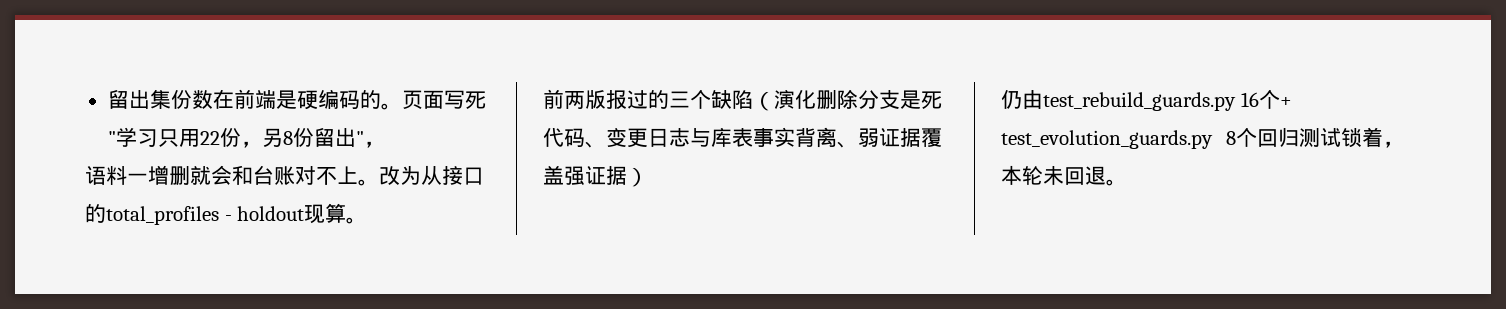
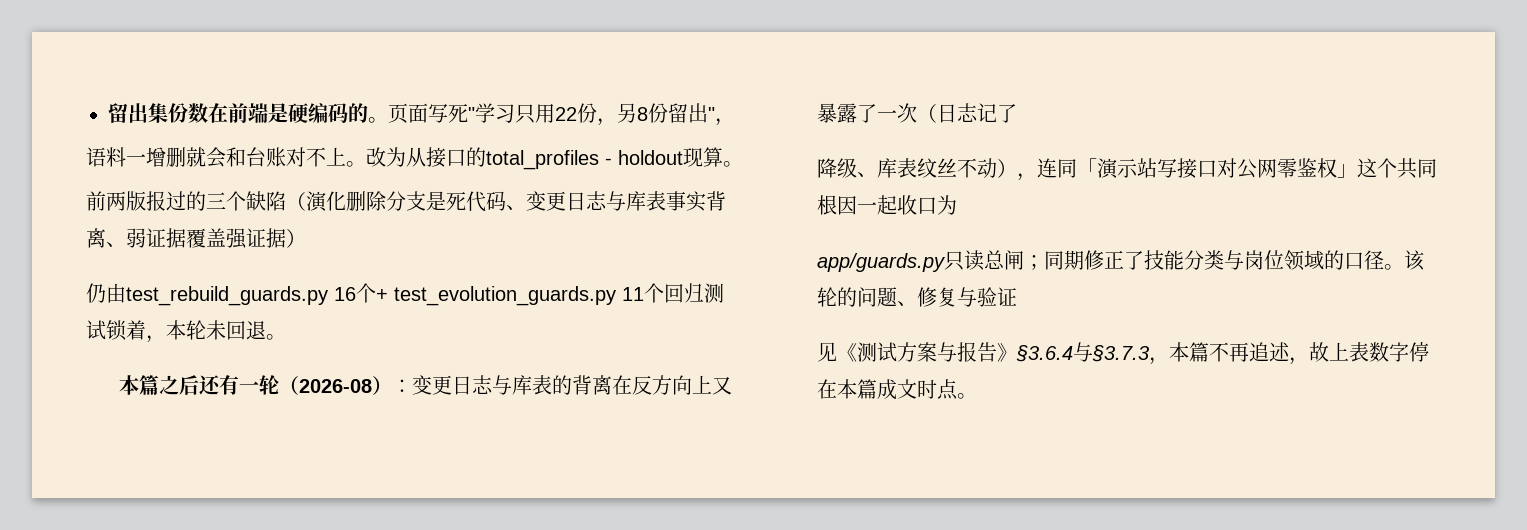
- 仍由test_rebuild_guards.py 16个+ test_evolution_guards.py 8个回归测试锁着，本轮未回退。
+ 仍由test_rebuild_guards.py 16个+ test_evolution_guards.py 11个回归测试锁着，本轮未回退。
+ 本篇之后还有一轮（2026-08）：变更日志与库表的背离在反方向上又暴露了一次（日志记了
+ 降级、库表纹丝不动），连同「演示站写接口对公网零鉴权」这个共同根因一起收口为
+ app/guards.py只读总闸；同期修正了技能分类与岗位领域的口径。该轮的问题、修复与验证
+ 见《测试方案与报告》§3.6.4与§3.7.3，本篇不再追述，故上表数字停在本篇成文时点。

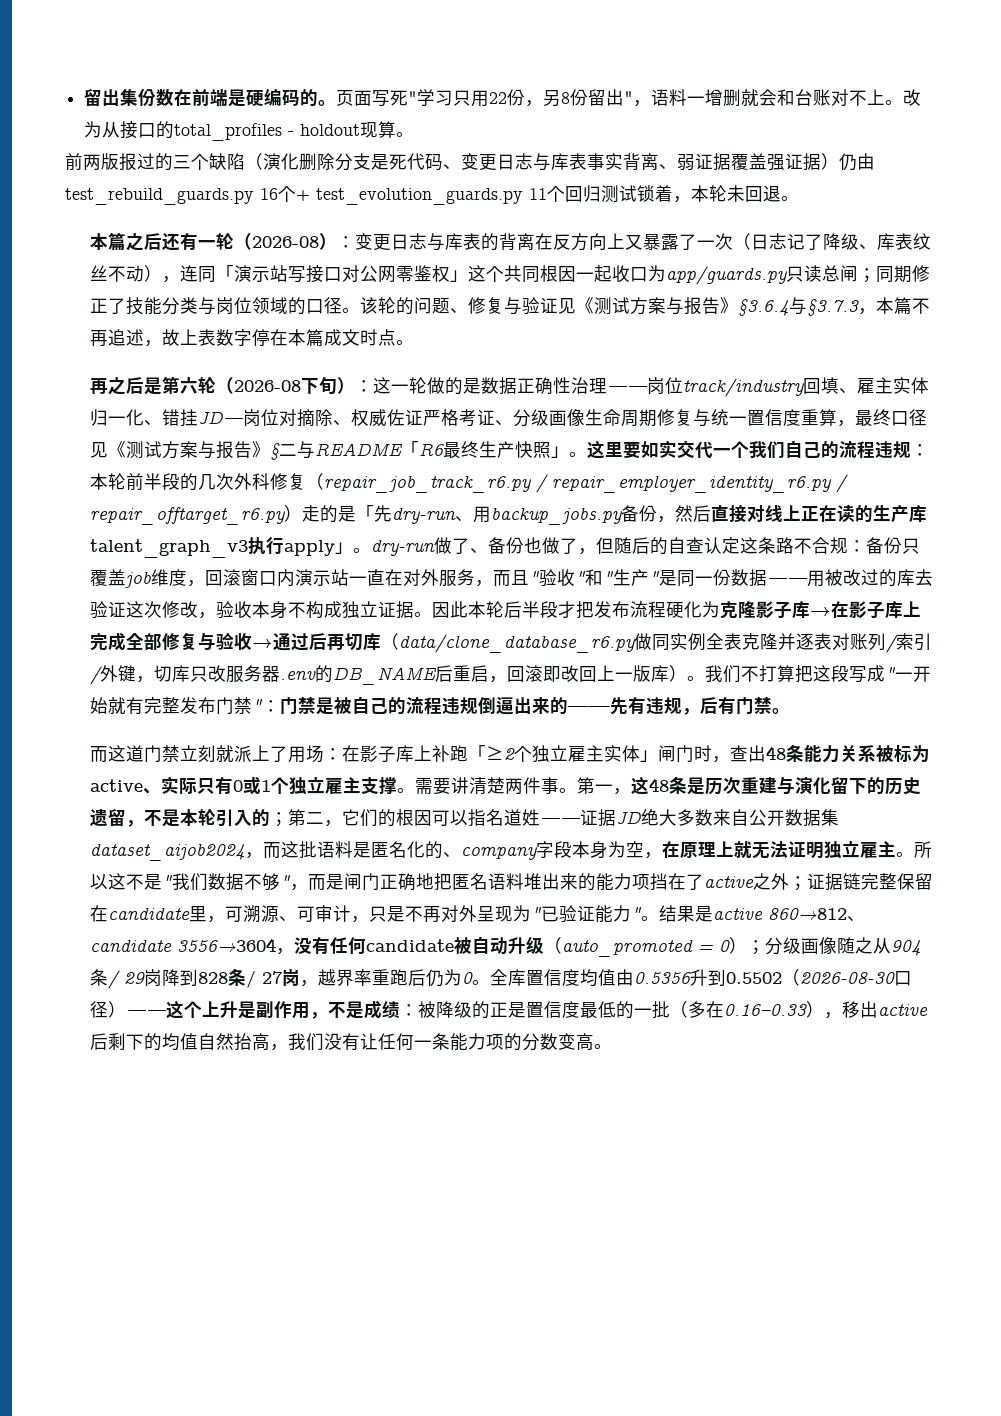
- 页面写死"学习只用22份，另8份留出"，
- 语料一增删就会和台账对不上。
+ 页面写死"学习只用22份，另8份留出"，语料一增删就会和台账对不上。
- 前两版报过的三个缺陷（演化删除分支是死代码、变更日志与库表事实背离、弱证据覆盖强证据）
- 仍由test_rebuild_guards.py 16个+ test_evolution_guards.py 11个回归测试锁着，本轮未回退。
+ 前两版报过的三个缺陷（演化删除分支是死代码、变更日志与库表事实背离、弱证据覆盖强证据）仍由test_rebuild_guards.py 16个+ test_evolution_guards.py 11个回归测试锁着，本轮未回退。
- 本篇之后还有一轮（2026-08）：变更日志与库表的背离在反方向上又暴露了一次（日志记了
- 降级、库表纹丝不动），连同「演示站写接口对公网零鉴权」这个共同根因一起收口为
- app/guards.py只读总闸；同期修正了技能分类与岗位领域的口径。
+ 本篇之后还有一轮（2026-08）：变更日志与库表的背离在反方向上又暴露了一次（日志记了降级、库表纹丝不动），连同「演示站写接口对公网零鉴权」这个共同根因一起收口为app/guards.py只读总闸；同期修正了技能分类与岗位领域的口径。
- 该轮的问题、修复与验证
- 见《测试方案与报告》§3.6.4与§3.7.3，本篇不再追述，故上表数字停在本篇成文时点。
+ 该轮的问题、修复与验证见《测试方案与报告》§3.6.4与§3.7.3，本篇不再追述，故上表数字停在本篇成文时点。
+ 再之后是第六轮（2026-08下旬）：这一轮做的是数据正确性治理——岗位track/industry回填、雇主实体归一化、错挂JD—岗位对摘除、权威佐证严格考证、分级画像生命周期修复与统一置信度重算，最终口径见《测试方案与报告》§二与README「R6最终生产快照」。这里要如实交代一个我们自己的流程违规：本轮前半段的几次外科修复（repair_job_track_r6.py / repair_employer_identity_r6.py / repair_offtarget_r6.py）走的是「先dry-run、用backup_jobs.py备份，然后直接对线上正在读的生产库talent_graph_v3执行apply」。dry-run做了、备份也做了，但随后的自查认定这条路不合规：备份只覆盖job维度，回滚窗口内演示站一直在对外服务，而且"验收"和"生产"是同一份数据——用被改过的库去验证这次修改，验收本身不构成独立证据。因此本轮后半段才把发布流程硬化为克隆影子库→在影子库上完成全部修复与验收→通过后再切库（data/clone_database_r6.py做同实例全表克隆并逐表对账列/索引/外键，切库只改服务器.env的DB_NAME后重启，回滚即改回上一版库）。我们不打算把这段写成"一开始就有完整发布门禁"：门禁是被自己的流程违规倒逼出来的——先有违规，后有门禁。
+ 而这道门禁立刻就派上了用场：在影子库上补跑「≥2个独立雇主实体」闸门时，查出48条能力关系被标为active、实际只有0或1个独立雇主支撑。需要讲清楚两件事。第一，这48条是历次重建与演化留下的历史遗留，不是本轮引入的；第二，它们的根因可以指名道姓——证据JD绝大多数来自公开数据集dataset_aijob2024，而这批语料是匿名化的、company字段本身为空，在原理上就无法证明独立雇主。所以这不是"我们数据不够"，而是闸门正确地把匿名语料堆出来的能力项挡在了active之外；证据链完整保留在candidate里，可溯源、可审计，只是不再对外呈现为"已验证能力"。结果是active 860→812、candidate 3556→3604，没有任何candidate被自动升级（auto_promoted = 0）；分级画像随之从904条/ 29岗降到828条/ 27岗，越界率重跑后仍为0。全库置信度均值由0.5356升到0.5502（2026-08-30口径）——这个上升是副作用，不是成绩：被降级的正是置信度最低的一批（多在0.16–0.33），移出active后剩下的均值自然抬高，我们没有让任何一条能力项的分数变高。

